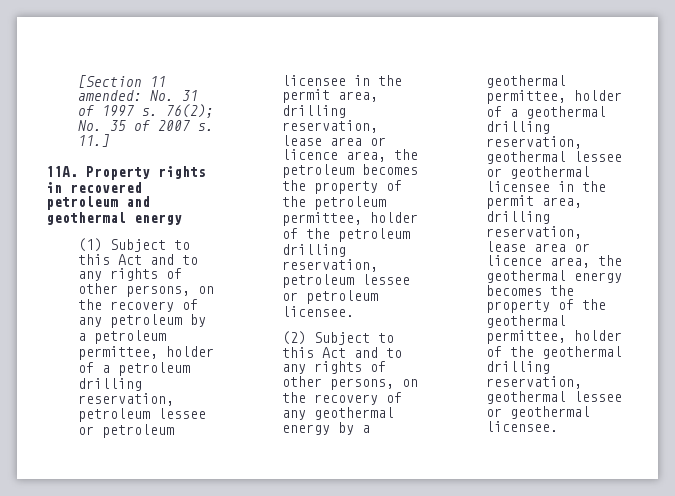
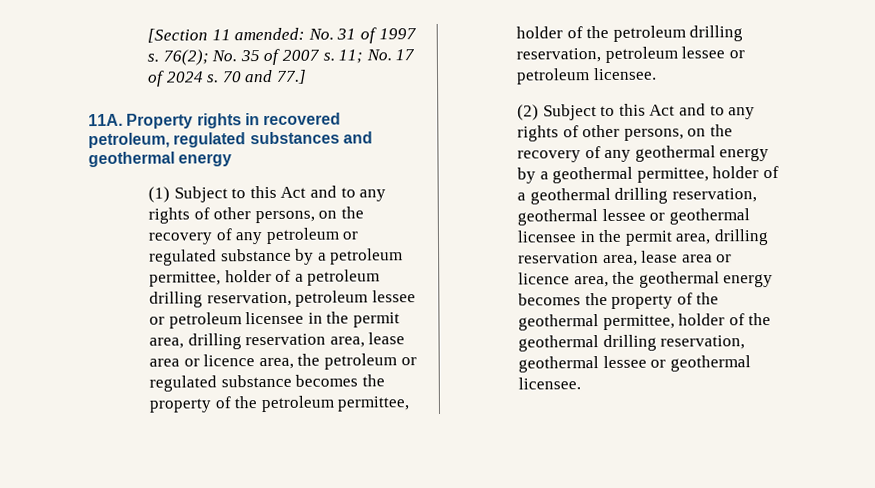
- 11.]
+ 11; No. 17 of 2024 s. 70 and 77.]
- Property rights in recovered petroleum and geothermal energy
+ Property rights in recovered petroleum, regulated substances and geothermal energy
- (1) Subject to this Act and to any rights of other persons, on the recovery of any petroleum by a petroleum permittee, holder of a petroleum drilling reservation, petroleum lessee or petroleum licensee in the permit area, drilling reservation, lease area or licence area, the petroleum becomes the property of the petroleum permittee, holder of the petroleum drilling reservation, petroleum lessee or petroleum licensee.
+ (1) Subject to this Act and to any rights of other persons, on the recovery of any petroleum or regulated substance by a petroleum permittee, holder of a petroleum drilling reservation, petroleum lessee or petroleum licensee in the permit area, drilling reservation area, lease area or licence area, the petroleum or regulated substance becomes the property of the petroleum permittee, holder of the petroleum drilling reservation, petroleum lessee or petroleum licensee.
- (2) Subject to this Act and to any rights of other persons, on the recovery of any geothermal energy by a geothermal permittee, holder of a geothermal drilling reservation, geothermal lessee or geothermal licensee in the permit area, drilling reservation, lease area or licence area, the geothermal energy becomes the property of the geothermal permittee, holder of the geothermal drilling reservation, geothermal lessee or geothermal licensee.
+ (2) Subject to this Act and to any rights of other persons, on the recovery of any geothermal energy by a geothermal permittee, holder of a geothermal drilling reservation, geothermal lessee or geothermal licensee in the permit area, drilling reservation area, lease area or licence area, the geothermal energy becomes the property of the geothermal permittee, holder of the geothermal drilling reservation, geothermal lessee or geothermal licensee.

